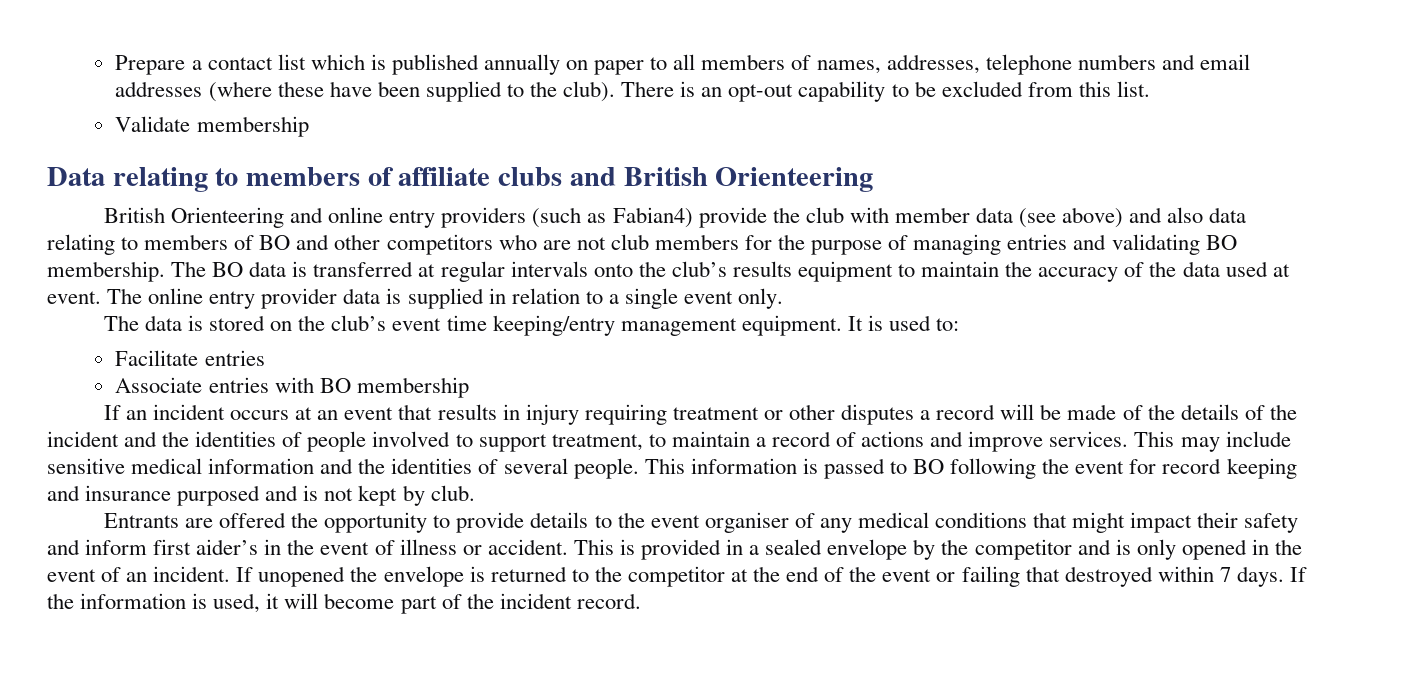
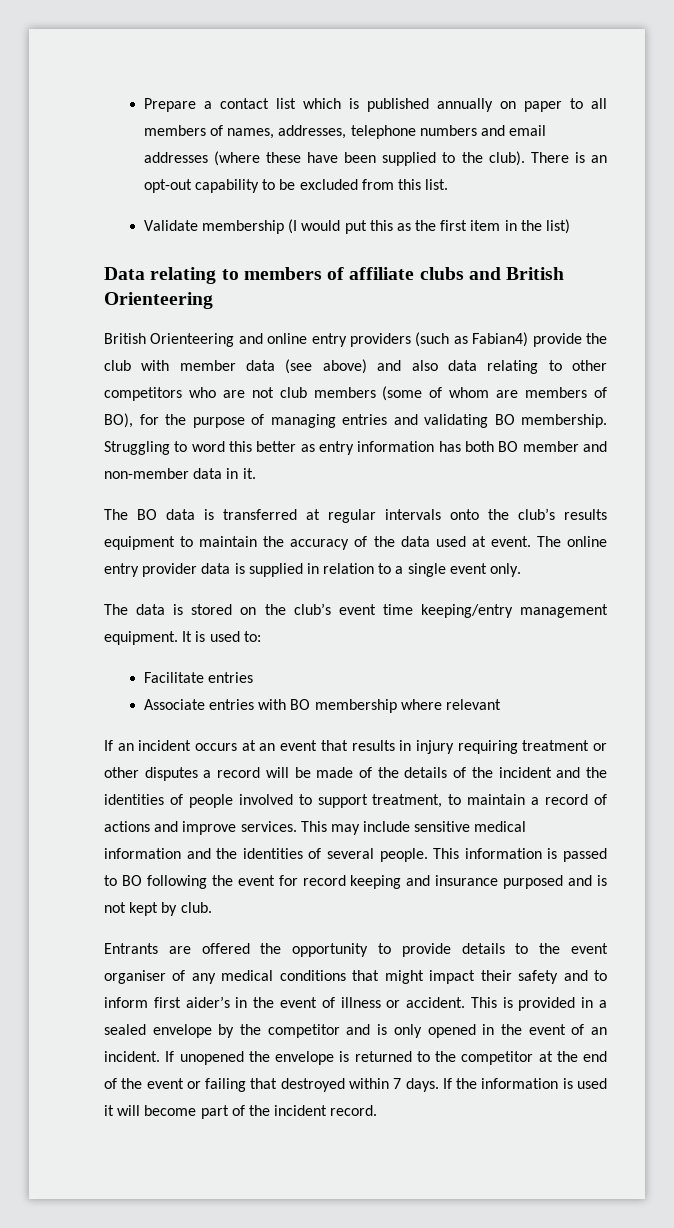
- Validate membership
+ Validate membership (I would put this as the first item in the list)
- British Orienteering and online entry providers (such as Fabian4) provide the club with member data (see above) and also data relating to members of BO and other competitors who are not club members for the purpose of managing entries and validating BO membership. The BO data is transferred at regular intervals onto the club’s results equipment to maintain the accuracy of the data used at event.
+ British Orienteering and online entry providers (such as Fabian4) provide the club with member data (see above) and also data relating to other competitors who are not club members (some of whom are members of BO), for the purpose of managing entries and validating BO membership. Struggling to word this better as entry information has both BO member and non-member data in it.
+ The BO data is transferred at regular intervals onto the club’s results equipment to maintain the accuracy of the data used at event.
- Associate entries with BO membership
+ Associate entries with BO membership where relevant
- Entrants are offered the opportunity to provide details to the event organiser of any medical conditions that might impact their safety and inform first aider’s in the event of illness or accident.
+ Entrants are offered the opportunity to provide details to the event organiser of any medical conditions that might impact their safety and to inform first aider’s in the event of illness or accident.
- If the information is used, it will become part of the incident record.
+ If the information is used it will become part of the incident record.

